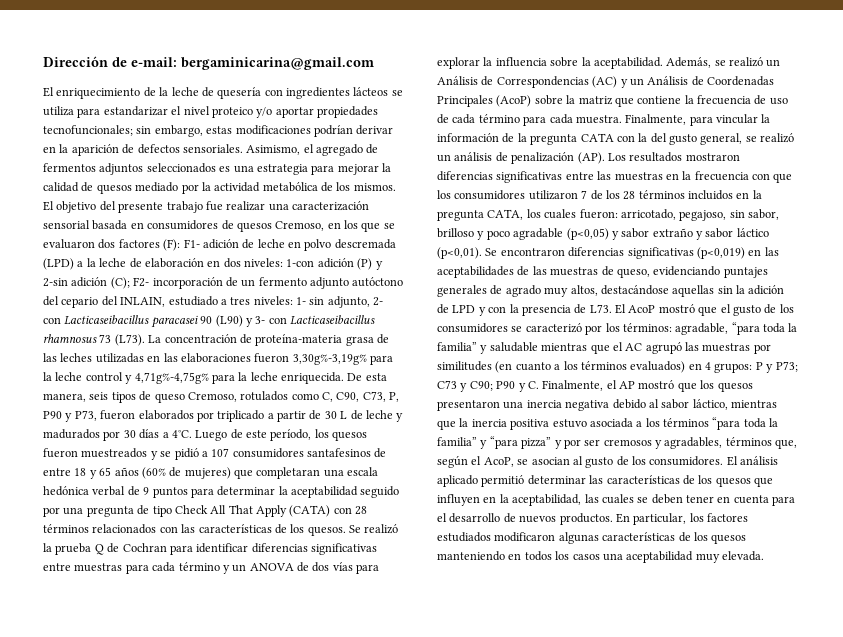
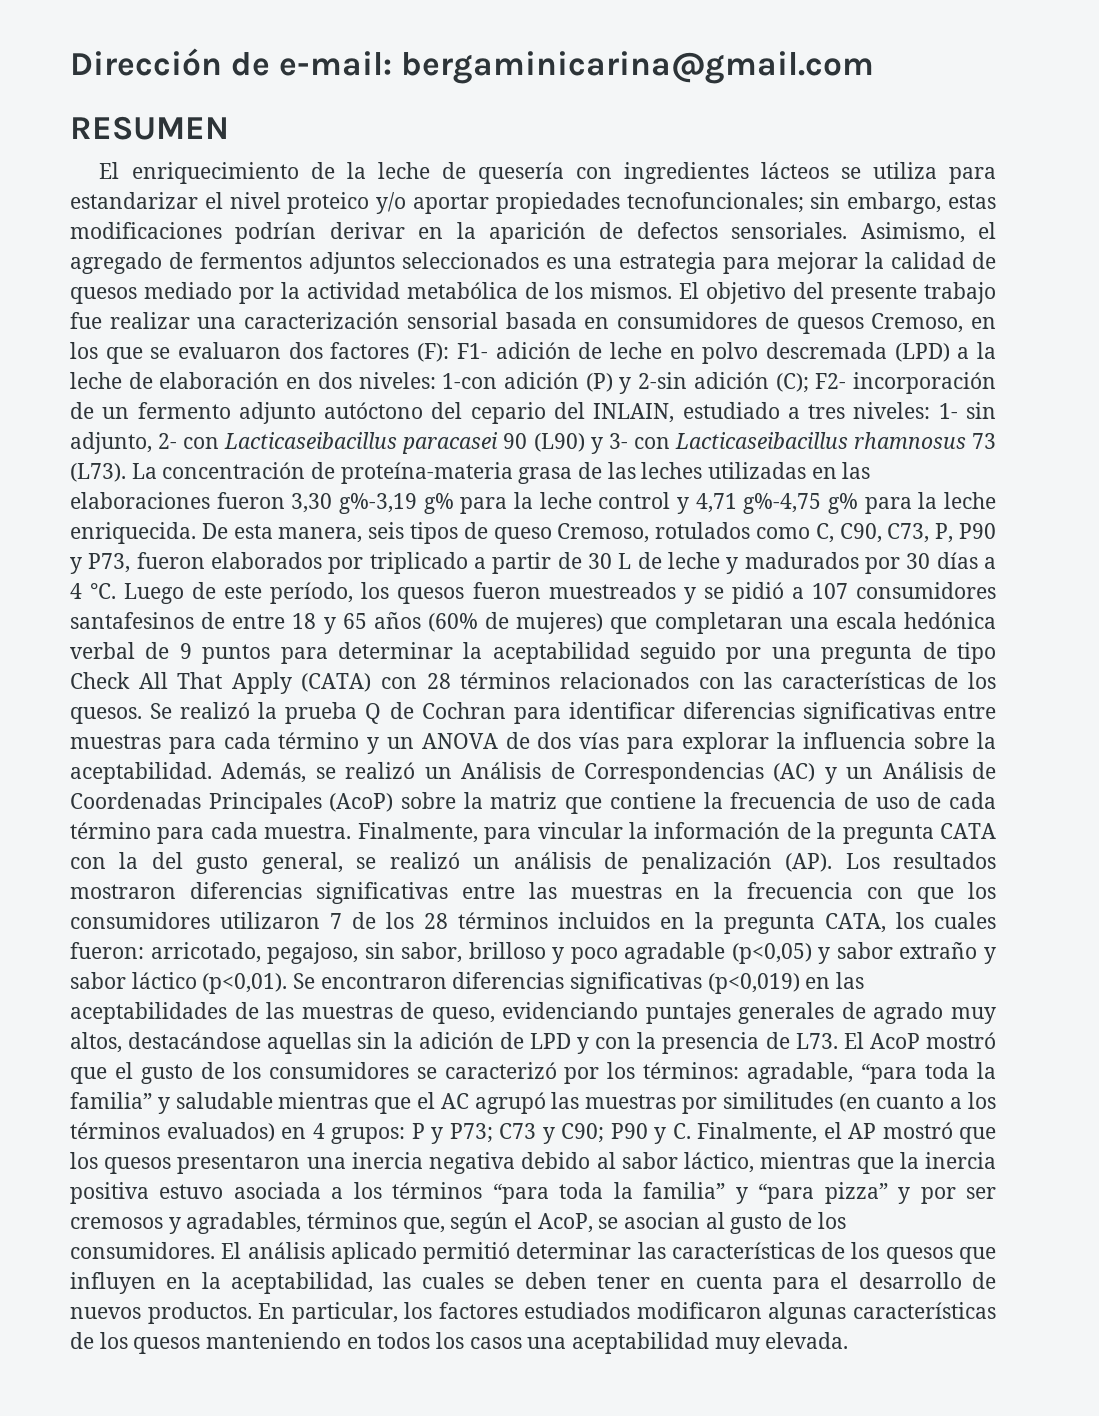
+ RESUMEN
- La concentración de proteína-materia grasa de las leches utilizadas en las elaboraciones fueron 3,30g%-3,19g% para la leche control y 4,71g%-4,75g% para la leche enriquecida.
+ La concentración de proteína-materia grasa de las leches utilizadas en las elaboraciones fueron 3,30 g%-3,19 g% para la leche control y 4,71 g%-4,75 g% para la leche enriquecida.
- De esta manera, seis tipos de queso Cremoso, rotulados como C, C90, C73, P, P90 y P73, fueron elaborados por triplicado a partir de 30 L de leche y madurados por 30 días a 4°C.
+ De esta manera, seis tipos de queso Cremoso, rotulados como C, C90, C73, P, P90 y P73, fueron elaborados por triplicado a partir de 30 L de leche y madurados por 30 días a 4 °C.

